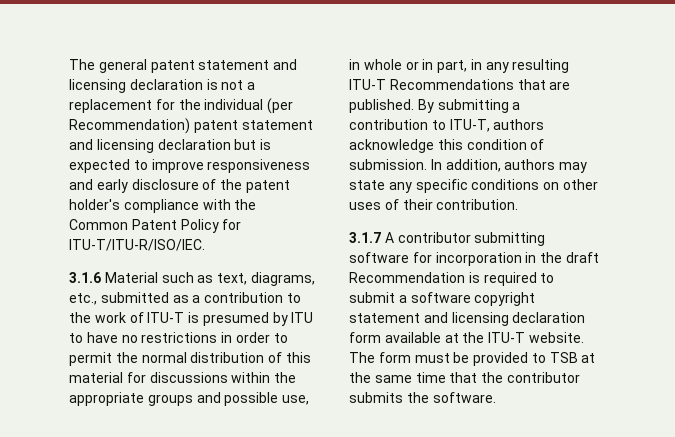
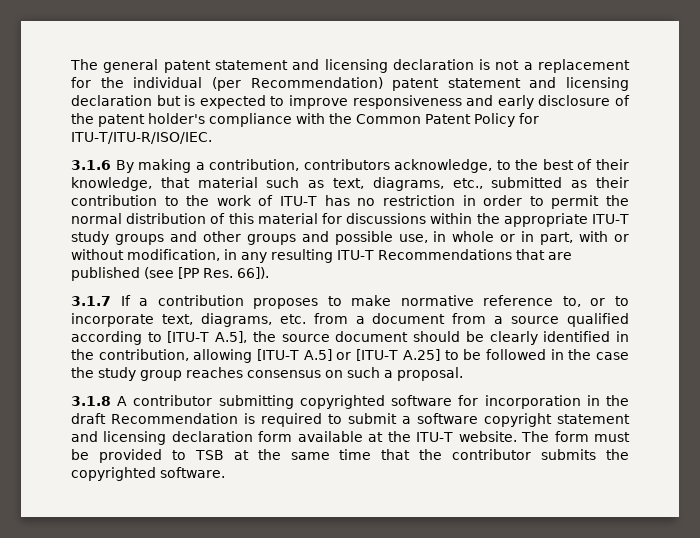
- 3.1.6 Material such as text, diagrams, etc., submitted as a contribution to the work of ITU-T is presumed by ITU to have no restrictions in order to permit the normal distribution of this material for discussions within the appropriate groups and possible use, in whole or in part, in any resulting ITU-T Recommendations that are published. By submitting a contribution to ITU-T, authors acknowledge this condition of submission. In addition, authors may state any specific conditions on other uses of their contribution.
- 3.1.7 A contributor submitting software for incorporation in the draft Recommendation is required to submit a software copyright statement and licensing declaration form available at the ITU-T website.
+ 3.1.6 By making a contribution, contributors acknowledge, to the best of their knowledge, that material such as text, diagrams, etc., submitted as their contribution to the work of ITU-T has no restriction in order to permit the normal distribution of this material for discussions within the appropriate ITU-T study groups and other groups and possible use, in whole or in part, with or without modification, in any resulting ITU-T Recommendations that are published (see [PP Res. 66]).
+ 3.1.7 If a contribution proposes to make normative reference to, or to incorporate text, diagrams, etc. from a document from a source qualified according to [ITU-T A.5], the source document should be clearly identified in the contribution, allowing [ITU-T A.5] or [ITU-T A.25] to be followed in the case the study group reaches consensus on such a proposal.
+ 3.1.8 A contributor submitting copyrighted software for incorporation in the draft Recommendation is required to submit a software copyright statement and licensing declaration form available at the ITU-T website.
- The form must be provided to TSB at the same time that the contributor submits the software.
+ The form must be provided to TSB at the same time that the contributor submits the copyrighted software.

